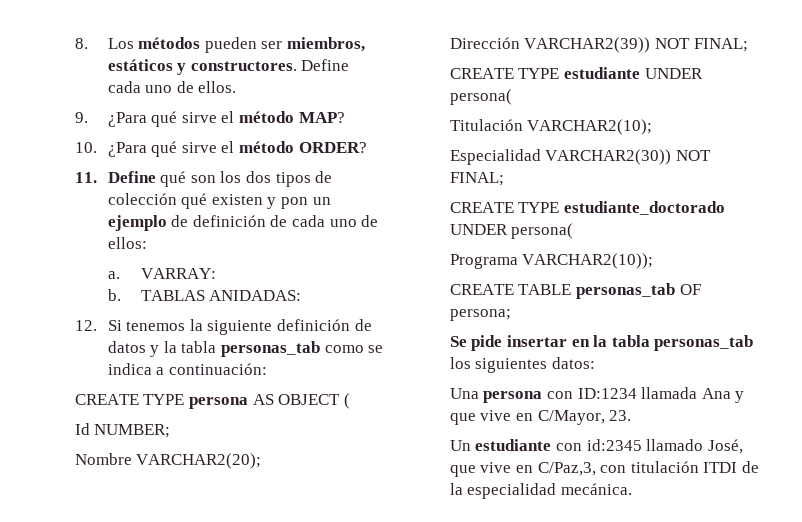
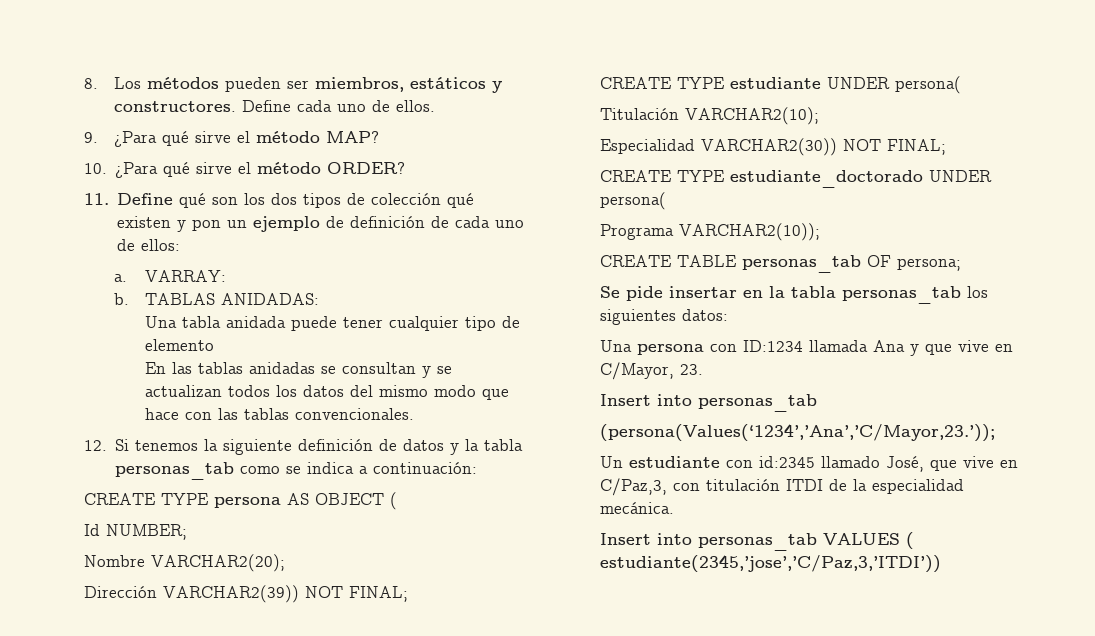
+ Una tabla anidada puede tener cualquier tipo de elemento
+ En las tablas anidadas se consultan y se actualizan todos los datos del mismo modo que hace con las tablas convencionales.
  Una persona con ID:1234 llamada Ana y que vive en C/Mayor, 23.
+ Insert into personas_tab
+ (persona(Values(‘1234’,’Ana’,’C/Mayor,23.’));
+ Insert into personas_tab VALUES ( estudiante(2345,’jose’,’C/Paz,3,’ITDI’))

